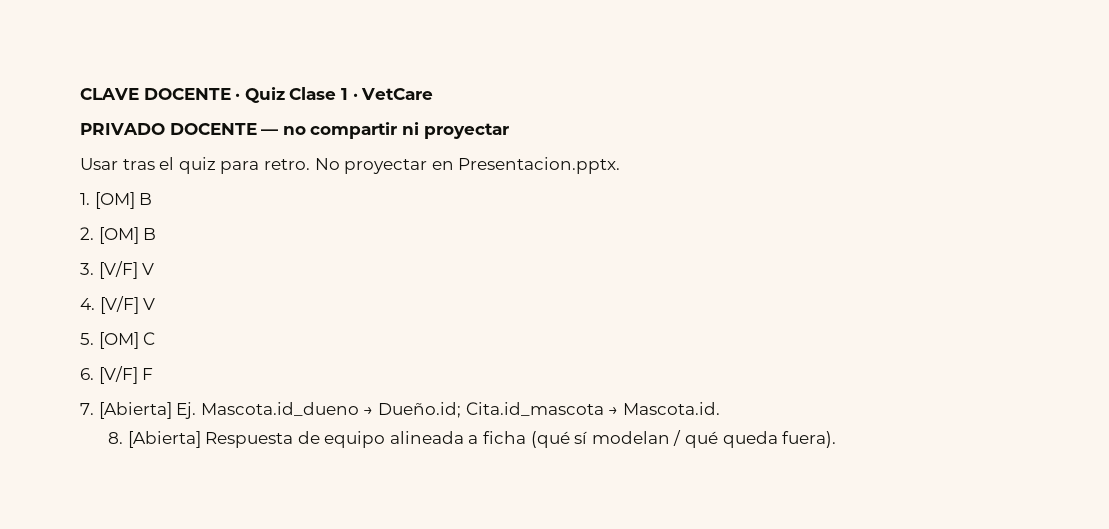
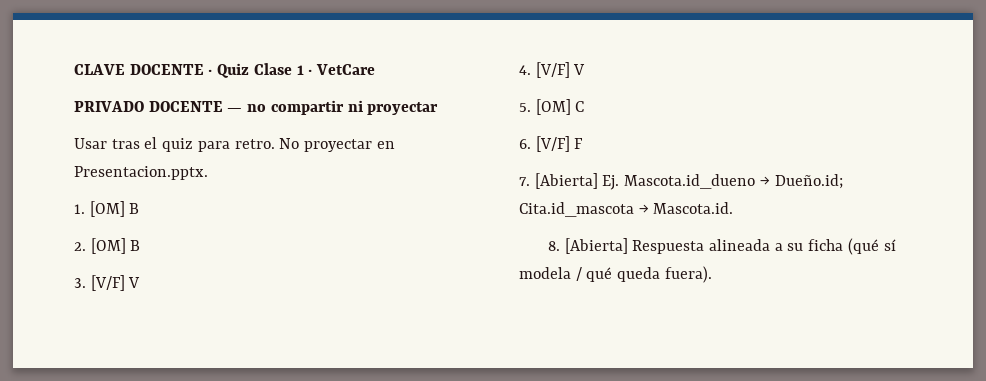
- 8. [Abierta] Respuesta de equipo alineada a ficha (qué sí modelan / qué queda fuera).
+ 8. [Abierta] Respuesta alineada a su ficha (qué sí modela / qué queda fuera).

